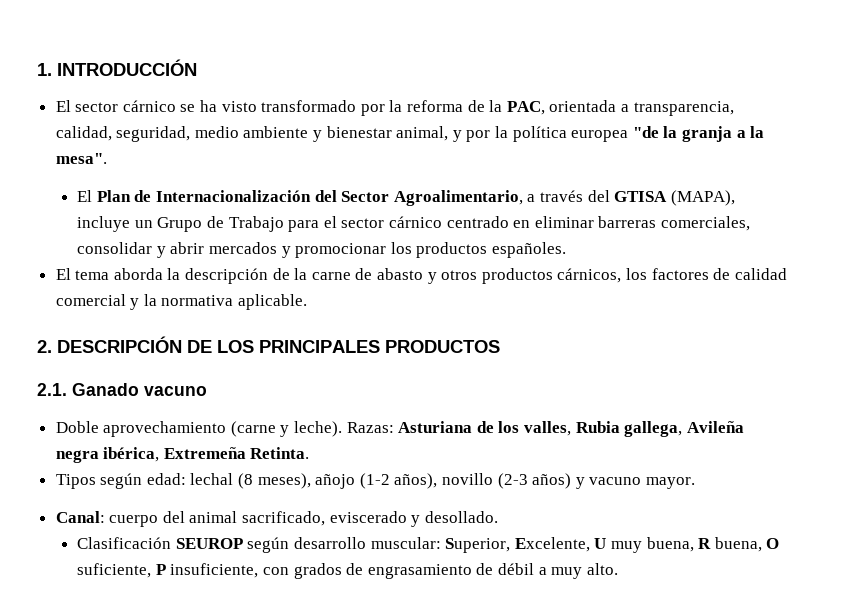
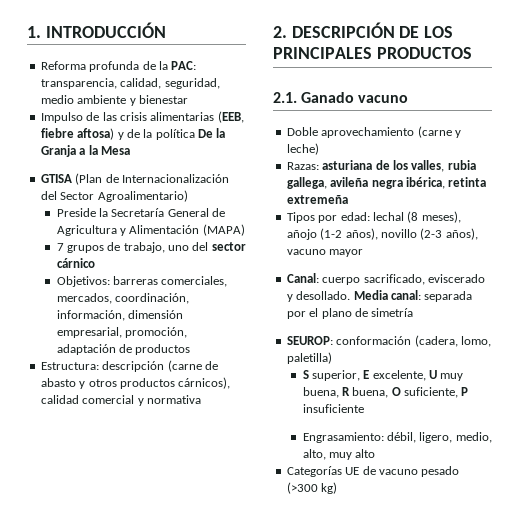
- El sector cárnico se ha visto transformado por la reforma de la PAC, orientada a transparencia, calidad, seguridad, medio ambiente y bienestar animal, y por la política europea "de la granja a la mesa".
- El Plan de Internacionalización del Sector Agroalimentario, a través del GTISA (MAPA), incluye un Grupo de Trabajo para el sector cárnico centrado en eliminar barreras comerciales, consolidar y abrir mercados y promocionar los productos españoles.
- El tema aborda la descripción de la carne de abasto y otros productos cárnicos, los factores de calidad comercial y la normativa aplicable.
+ Reforma profunda de la PAC: transparencia, calidad, seguridad, medio ambiente y bienestar
+ Impulso de las crisis alimentarias (EEB, fiebre aftosa) y de la política De la Granja a la Mesa
+ GTISA (Plan de Internacionalización del Sector Agroalimentario)
+ Preside la Secretaría General de Agricultura y Alimentación (MAPA)
+ 7 grupos de trabajo, uno del sector cárnico
+ Objetivos: barreras comerciales, mercados, coordinación, información, dimensión empresarial, promoción, adaptación de productos
+ Estructura: descripción (carne de abasto y otros productos cárnicos), calidad comercial y normativa
- Doble aprovechamiento (carne y leche). Razas: Asturiana de los valles, Rubia gallega, Avileña negra ibérica, Extremeña Retinta.
+ Doble aprovechamiento (carne y leche)
+ Razas: asturiana de los valles, rubia gallega, avileña negra ibérica, retinta extremeña
- Tipos según edad: lechal (8 meses), añojo (1-2 años), novillo (2-3 años) y vacuno mayor.
+ Tipos por edad: lechal (8 meses), añojo (1-2 años), novillo (2-3 años), vacuno mayor
- Canal: cuerpo del animal sacrificado, eviscerado y desollado.
- Clasificación SEUROP según desarrollo muscular: Superior, Excelente, U muy buena, R buena, O suficiente, P insuficiente, con grados de engrasamiento de débil a muy alto.
+ Canal: cuerpo sacrificado, eviscerado y desollado. Media canal: separada por el plano de simetría
+ SEUROP: conformación (cadera, lomo, paletilla)
+ S superior, E excelente, U muy buena, R buena, O suficiente, P insuficiente
+ Engrasamiento: débil, ligero, medio, alto, muy alto
+ Categorías UE de vacuno pesado (>300 kg)

